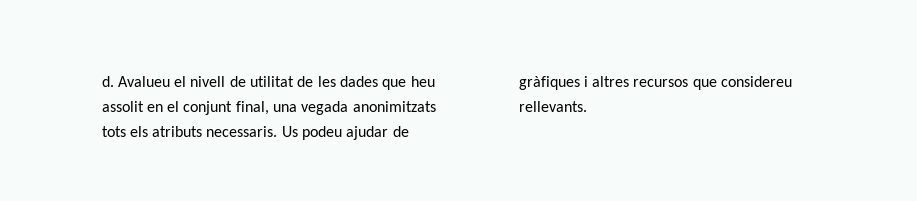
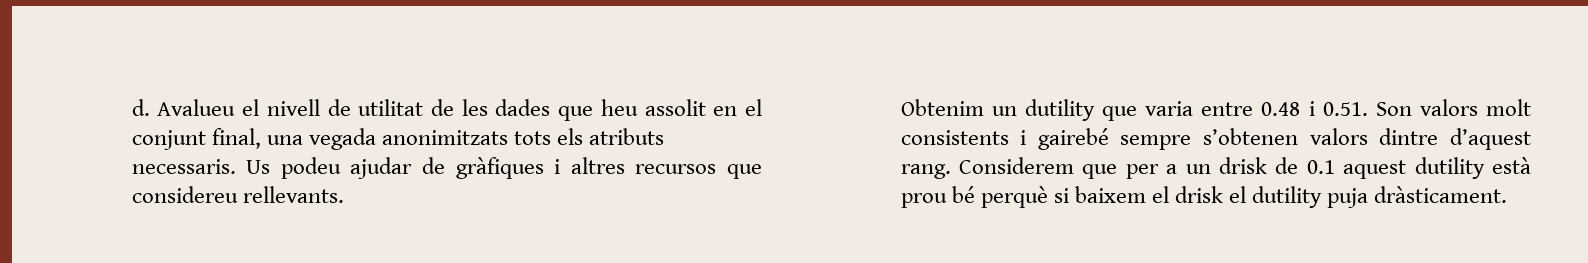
+ Obtenim un dutility que varia entre 0.48 i 0.51. Son valors molt consistents i gairebé sempre s’obtenen valors dintre d’aquest rang. Considerem que per a un drisk de 0.1 aquest dutility està prou bé perquè si baixem el drisk el dutility puja dràsticament.

